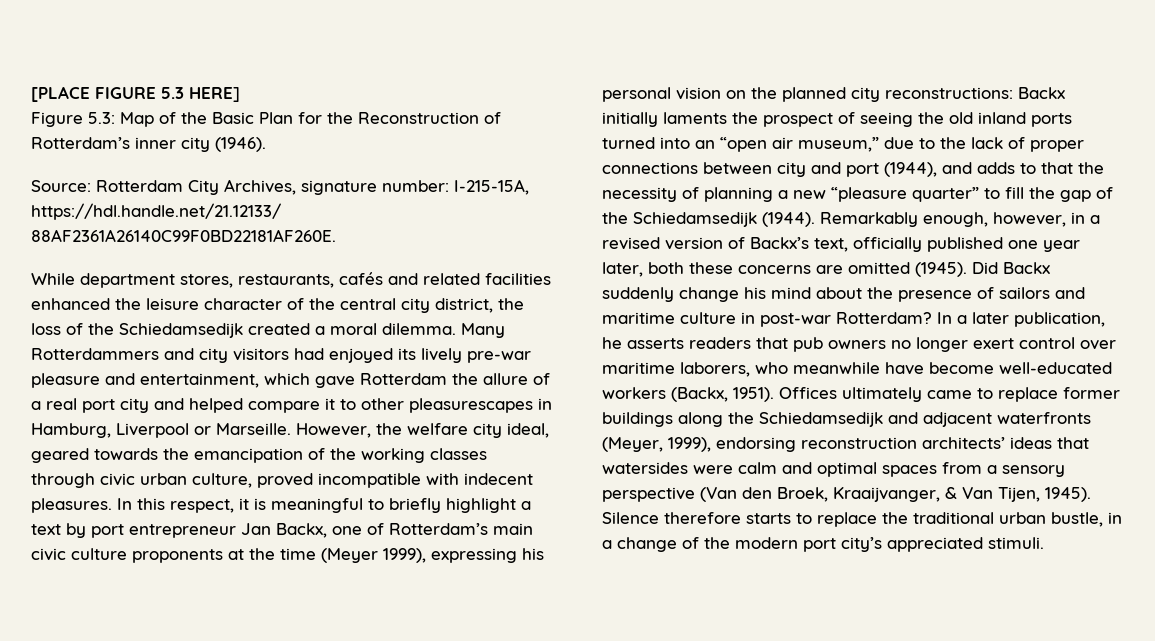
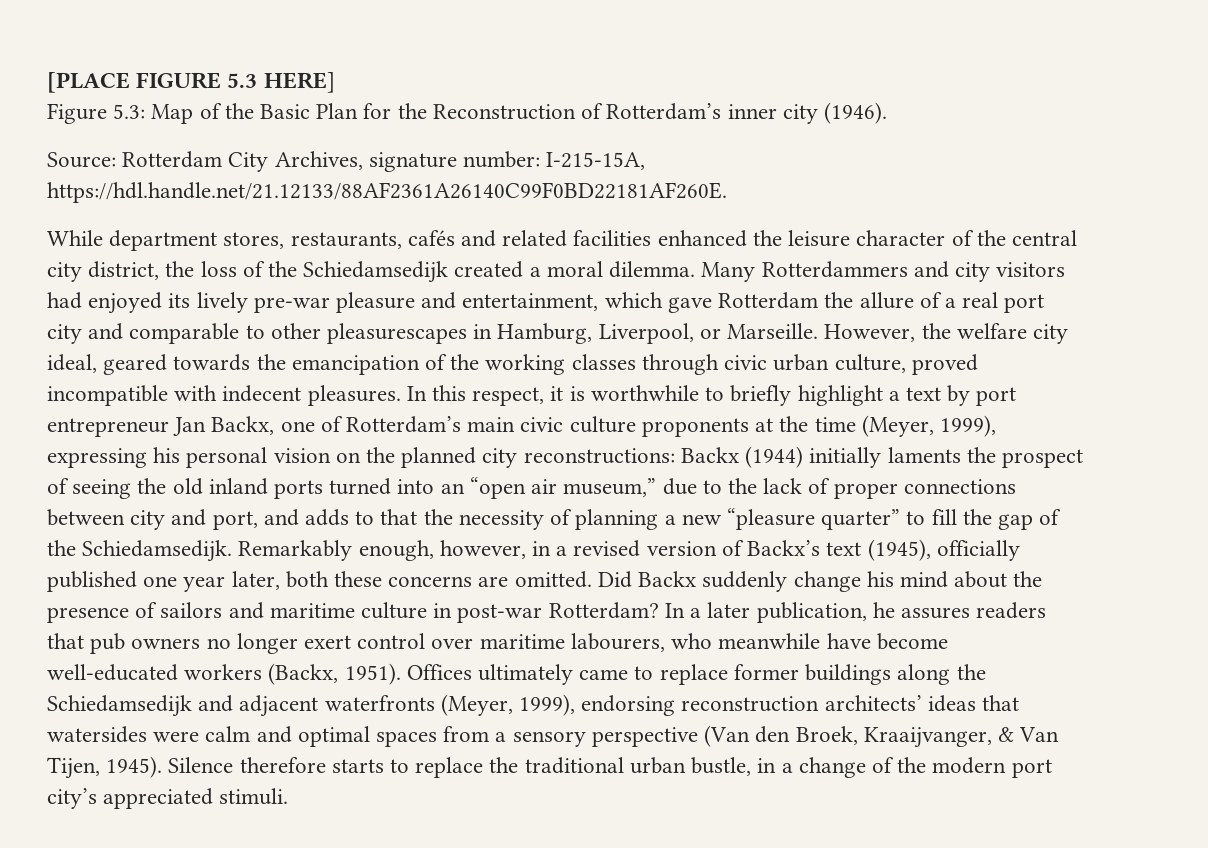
- Many Rotterdammers and city visitors had enjoyed its lively pre-war pleasure and entertainment, which gave Rotterdam the allure of a real port city and helped compare it to other pleasurescapes in Hamburg, Liverpool or Marseille.
+ Many Rotterdammers and city visitors had enjoyed its lively pre-war pleasure and entertainment, which gave Rotterdam the allure of a real port city and comparable to other pleasurescapes in Hamburg, Liverpool, or Marseille.
- In this respect, it is meaningful to briefly highlight a text by port entrepreneur Jan Backx, one of Rotterdam’s main civic culture proponents at the time (Meyer 1999), expressing his personal vision on the planned city reconstructions:
+ In this respect, it is worthwhile to briefly highlight a text by port entrepreneur Jan Backx, one of Rotterdam’s main civic culture proponents at the time (Meyer, 1999), expressing his personal vision on the planned city reconstructions:
- Backx initially laments the prospect of seeing the old inland ports turned into an “open air museum,” due to the lack of proper connections between city and port (1944), and adds to that the necessity of planning a new “pleasure quarter” to fill the gap of the Schiedamsedijk (1944).
+ Backx (1944) initially laments the prospect of seeing the old inland ports turned into an “open air museum,” due to the lack of proper connections between city and port, and adds to that the necessity of planning a new “pleasure quarter” to fill the gap of the Schiedamsedijk.
- Remarkably enough, however, in a revised version of Backx’s text, officially published one year later, both these concerns are omitted (1945).
+ Remarkably enough, however, in a revised version of Backx’s text (1945), officially published one year later, both these concerns are omitted.
- In a later publication, he asserts readers that pub owners no longer exert control over maritime laborers, who meanwhile have become well-educated workers (Backx, 1951).
+ In a later publication, he assures readers that pub owners no longer exert control over maritime labourers, who meanwhile have become well-educated workers (Backx, 1951).

